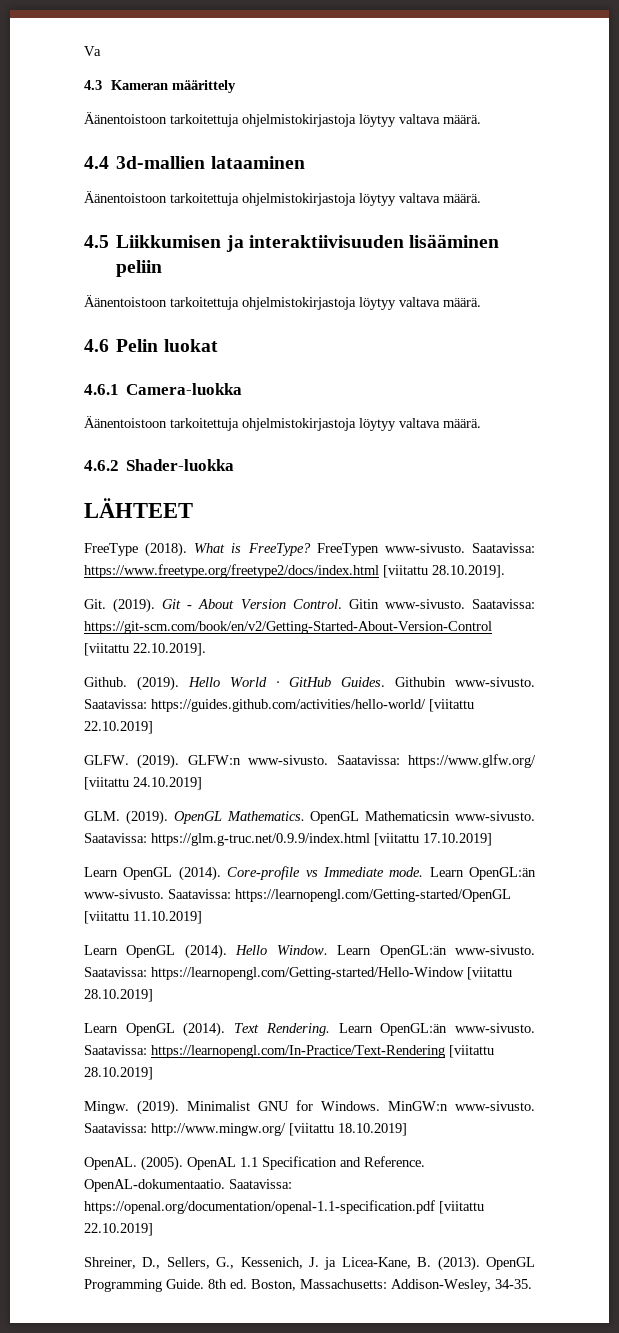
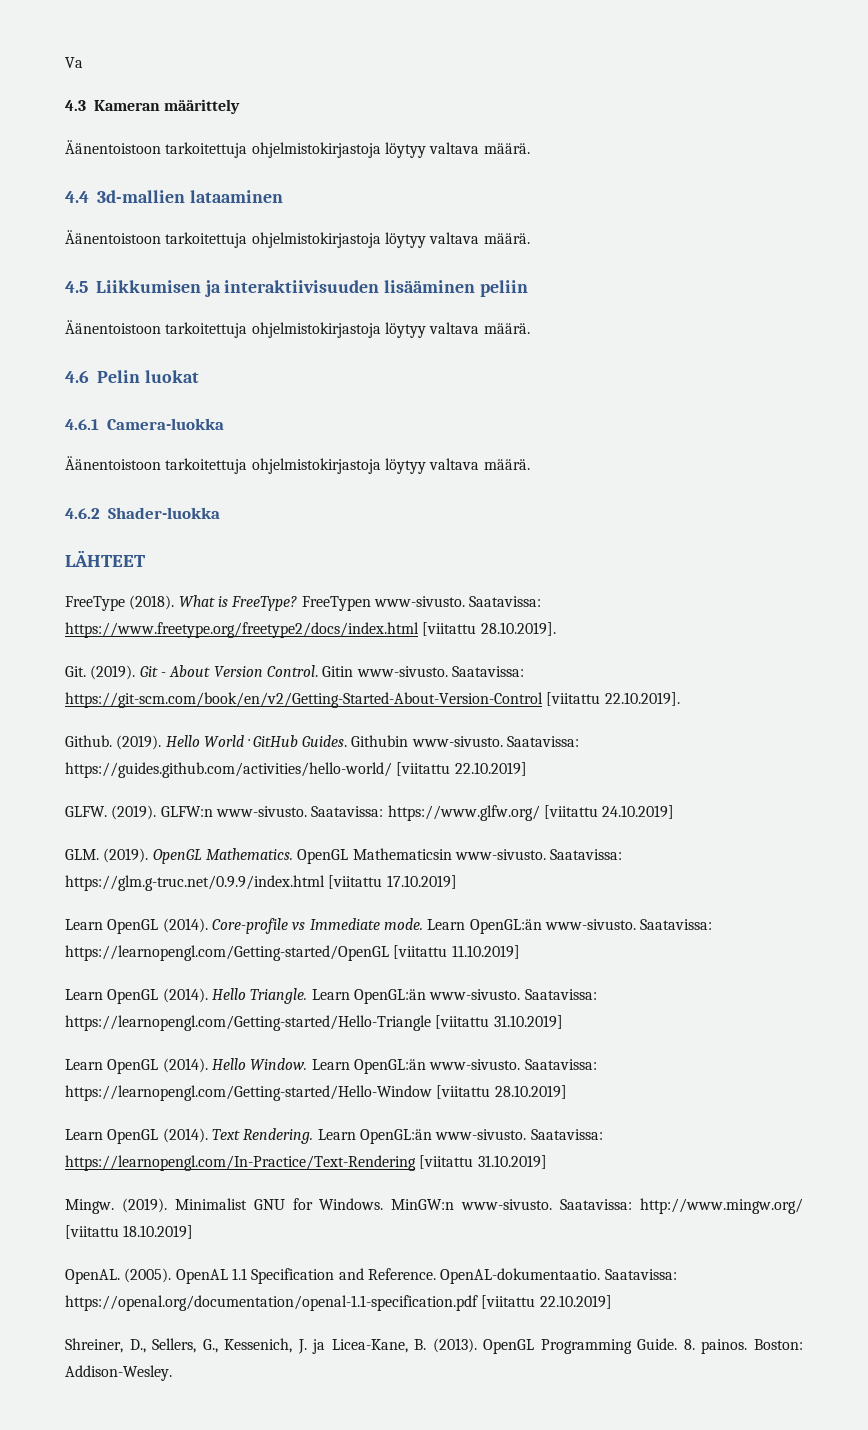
+ Learn OpenGL (2014). Hello Triangle. Learn OpenGL:än www-sivusto. Saatavissa: https://learnopengl.com/Getting-started/Hello-Triangle [viitattu 31.10.2019]
- Saatavissa: https://learnopengl.com/In-Practice/Text-Rendering [viitattu 28.10.2019]
+ Saatavissa: https://learnopengl.com/In-Practice/Text-Rendering [viitattu 31.10.2019]
- 8th ed. Boston, Massachusetts: Addison-Wesley, 34-35.
+ 8. painos. Boston: Addison-Wesley.

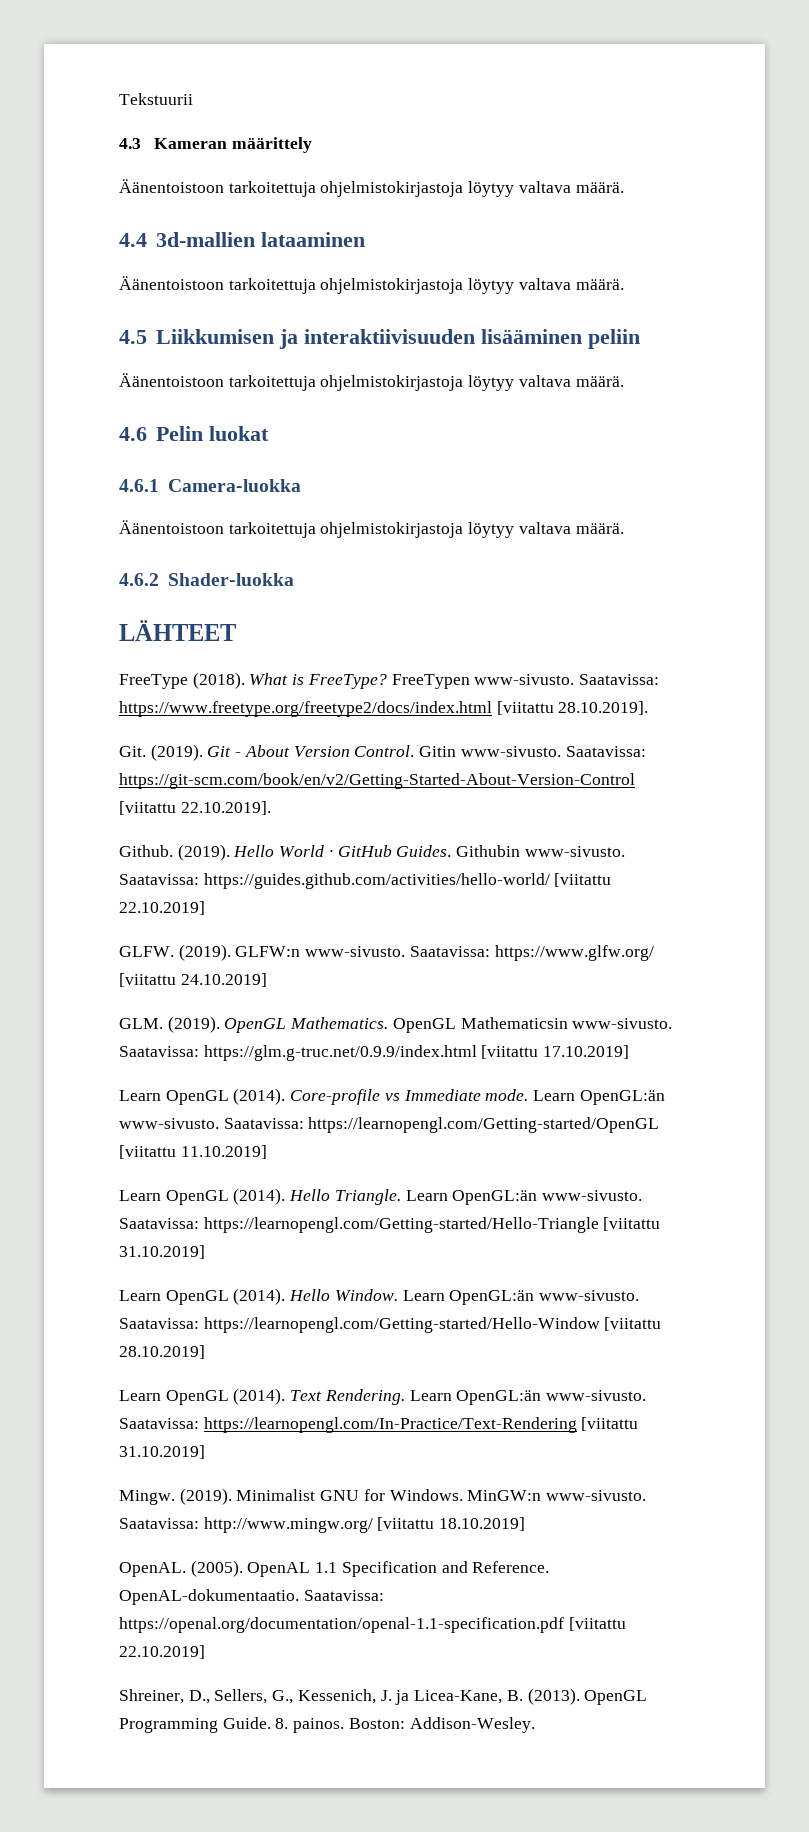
- Va
+ Tekstuurii

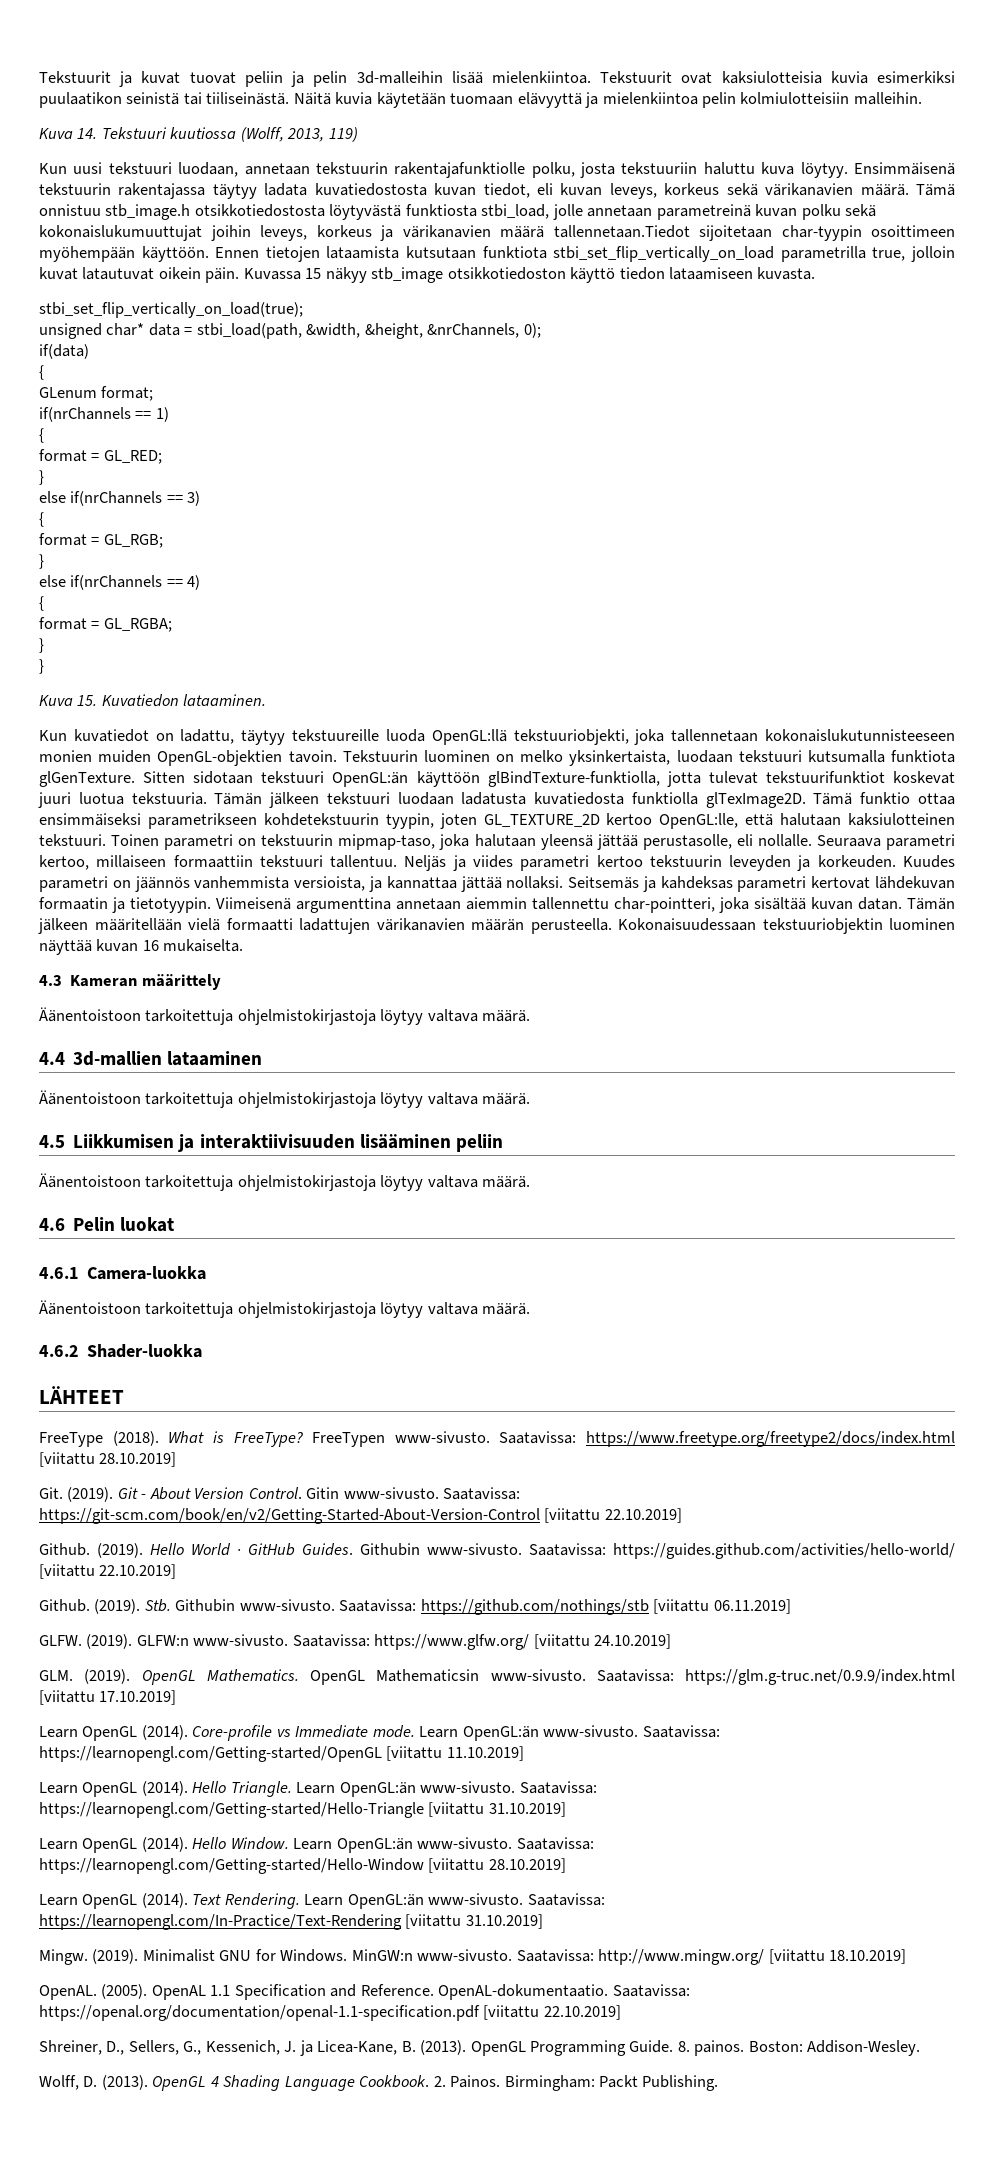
- Tekstuurii
+ Tekstuurit ja kuvat tuovat peliin ja pelin 3d-malleihin lisää mielenkiintoa. Tekstuurit ovat kaksiulotteisia kuvia esimerkiksi puulaatikon seinistä tai tiiliseinästä. Näitä kuvia käytetään tuomaan elävyyttä ja mielenkiintoa pelin kolmiulotteisiin malleihin.
+ Kuva 14. Tekstuuri kuutiossa (Wolff, 2013, 119)
+ Kun uusi tekstuuri luodaan, annetaan tekstuurin rakentajafunktiolle polku, josta tekstuuriin haluttu kuva löytyy. Ensimmäisenä tekstuurin rakentajassa täytyy ladata kuvatiedostosta kuvan tiedot, eli kuvan leveys, korkeus sekä värikanavien määrä. Tämä onnistuu stb_image.h otsikkotiedostosta löytyvästä funktiosta stbi_load, jolle annetaan parametreinä kuvan polku sekä kokonaislukumuuttujat joihin leveys, korkeus ja värikanavien määrä tallennetaan.Tiedot sijoitetaan char-tyypin osoittimeen myöhempään käyttöön. Ennen tietojen lataamista kutsutaan funktiota stbi_set_flip_vertically_on_load parametrilla true, jolloin kuvat latautuvat oikein päin. Kuvassa 15 näkyy stb_image otsikkotiedoston käyttö tiedon lataamiseen kuvasta.
+ stbi_set_flip_vertically_on_load(true);
+ unsigned char* data = stbi_load(path, &width, &height, &nrChannels, 0);
+ if(data)
+ {
+ GLenum format;
+ if(nrChannels == 1)
+ {
+ format = GL_RED;
+ }
+ else if(nrChannels == 3)
+ {
+ format = GL_RGB;
+ }
+ else if(nrChannels == 4)
+ {
+ format = GL_RGBA;
+ }
+ }
+ Kuva 15. Kuvatiedon lataaminen.
+ Kun kuvatiedot on ladattu, täytyy tekstuureille luoda OpenGL:llä tekstuuriobjekti, joka tallennetaan kokonaislukutunnisteeseen monien muiden OpenGL-objektien tavoin. Tekstuurin luominen on melko yksinkertaista, luodaan tekstuuri kutsumalla funktiota glGenTexture. Sitten sidotaan tekstuuri OpenGL:än käyttöön glBindTexture-funktiolla, jotta tulevat tekstuurifunktiot koskevat juuri luotua tekstuuria. Tämän jälkeen tekstuuri luodaan ladatusta kuvatiedosta funktiolla glTexImage2D. Tämä funktio ottaa ensimmäiseksi parametrikseen kohdetekstuurin tyypin, joten GL_TEXTURE_2D kertoo OpenGL:lle, että halutaan kaksiulotteinen tekstuuri. Toinen parametri on tekstuurin mipmap-taso, joka halutaan yleensä jättää perustasolle, eli nollalle. Seuraava parametri kertoo, millaiseen formaattiin tekstuuri tallentuu. Neljäs ja viides parametri kertoo tekstuurin leveyden ja korkeuden. Kuudes parametri on jäännös vanhemmista versioista, ja kannattaa jättää nollaksi. Seitsemäs ja kahdeksas parametri kertovat lähdekuvan formaatin ja tietotyypin. Viimeisenä argumenttina annetaan aiemmin tallennettu char-pointteri, joka sisältää kuvan datan. Tämän jälkeen määritellään vielä formaatti ladattujen värikanavien määrän perusteella. Kokonaisuudessaan tekstuuriobjektin luominen näyttää kuvan 16 mukaiselta.
- Saatavissa: https://www.freetype.org/freetype2/docs/index.html [viitattu 28.10.2019].
+ Saatavissa: https://www.freetype.org/freetype2/docs/index.html [viitattu 28.10.2019]
- Saatavissa: https://git-scm.com/book/en/v2/Getting-Started-About-Version-Control [viitattu 22.10.2019].
+ Saatavissa: https://git-scm.com/book/en/v2/Getting-Started-About-Version-Control [viitattu 22.10.2019]
+ Github. (2019). Stb. Githubin www-sivusto. Saatavissa: https://github.com/nothings/stb [viitattu 06.11.2019]
+ Wolff, D. (2013). OpenGL 4 Shading Language Cookbook. 2. Painos. Birmingham: Packt Publishing.

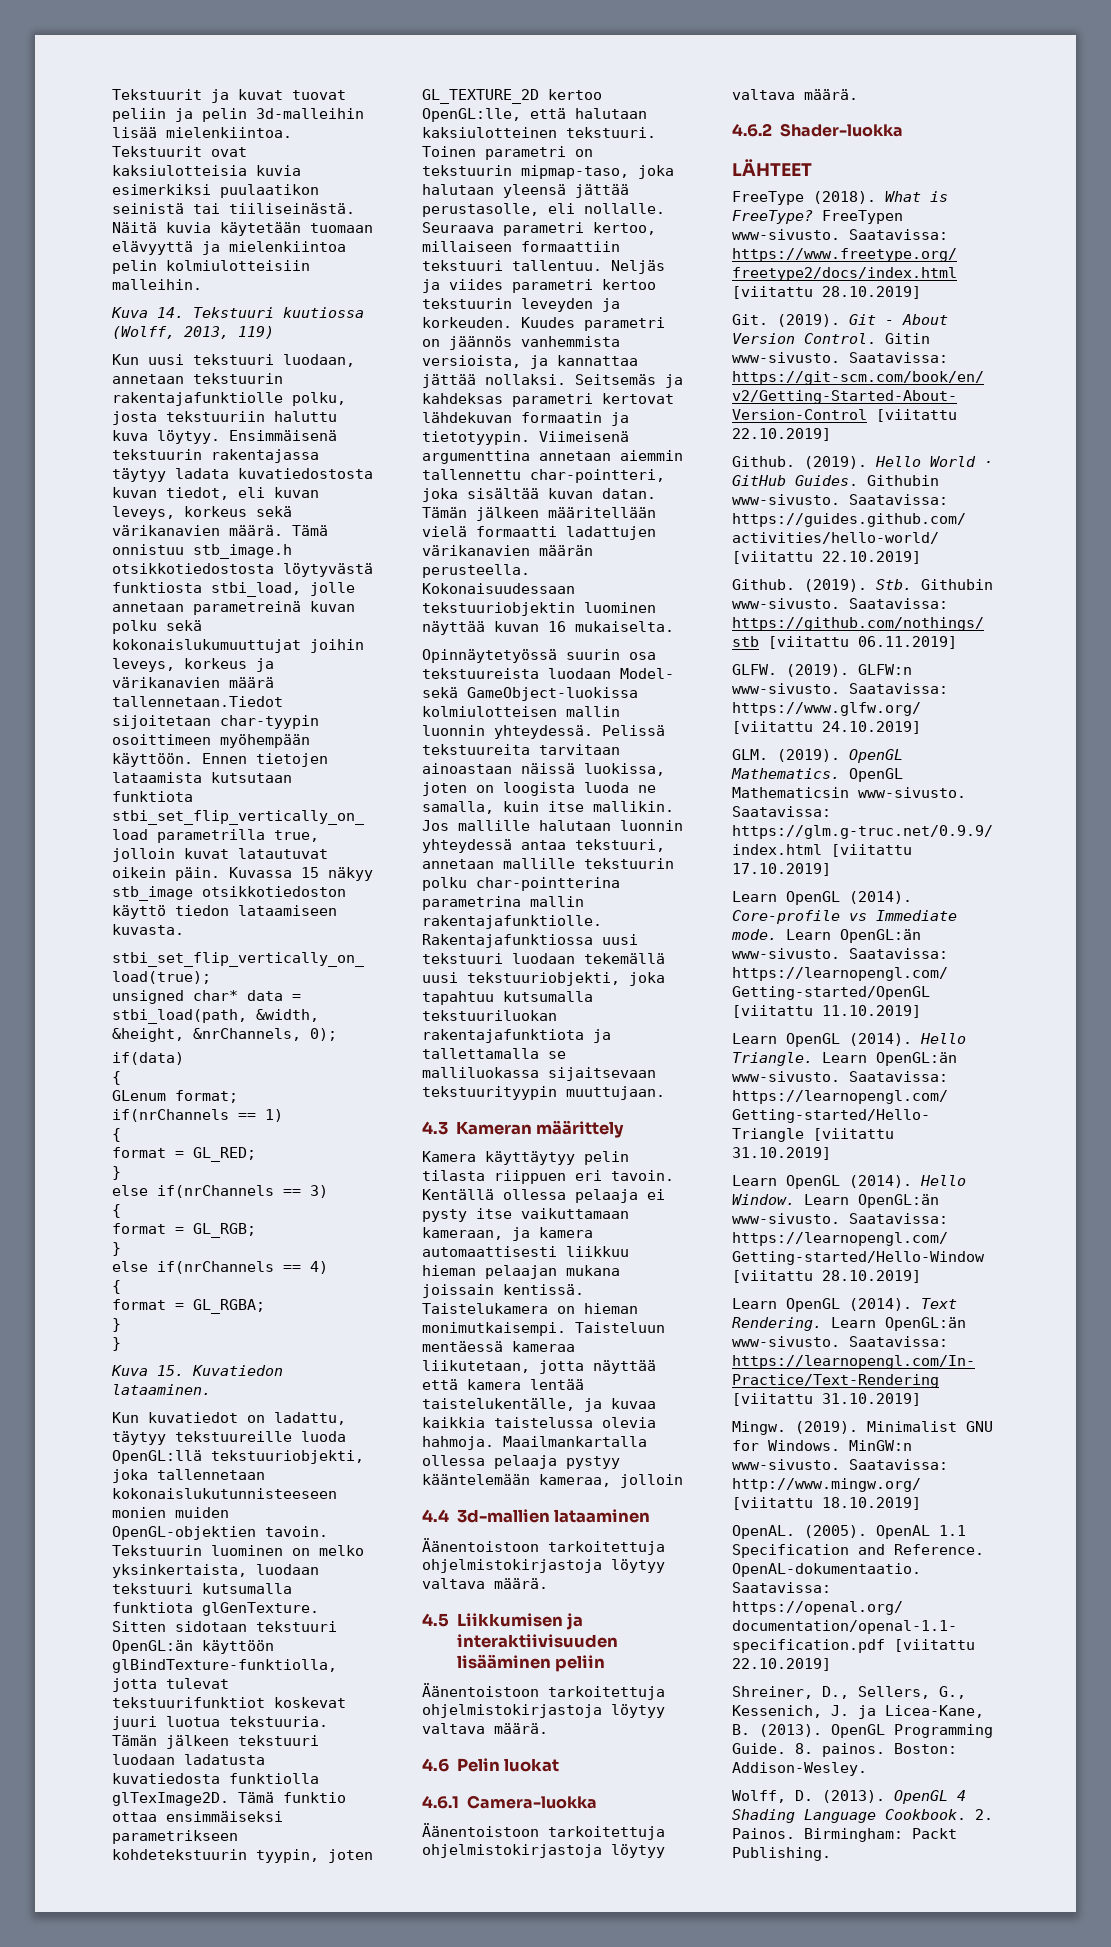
+ Opinnäytetyössä suurin osa tekstuureista luodaan Model- sekä GameObject-luokissa kolmiulotteisen mallin luonnin yhteydessä. Pelissä tekstuureita tarvitaan ainoastaan näissä luokissa, joten on loogista luoda ne samalla, kuin itse mallikin. Jos mallille halutaan luonnin yhteydessä antaa tekstuuri, annetaan mallille tekstuurin polku char-pointterina parametrina mallin rakentajafunktiolle. Rakentajafunktiossa uusi tekstuuri luodaan tekemällä uusi tekstuuriobjekti, joka tapahtuu kutsumalla tekstuuriluokan rakentajafunktiota ja tallettamalla se malliluokassa sijaitsevaan tekstuurityypin muuttujaan.
  4.3 Kameran määrittely
- Äänentoistoon tarkoitettuja ohjelmistokirjastoja löytyy valtava määrä.
+ Kamera käyttäytyy pelin tilasta riippuen eri tavoin. Kentällä ollessa pelaaja ei pysty itse vaikuttamaan kameraan, ja kamera automaattisesti liikkuu hieman pelaajan mukana joissain kentissä. Taistelukamera on hieman monimutkaisempi. Taisteluun mentäessä kameraa liikutetaan, jotta näyttää että kamera lentää taistelukentälle, ja kuvaa kaikkia taistelussa olevia hahmoja. Maailmankartalla ollessa pelaaja pystyy kääntelemään kameraa, jolloin

